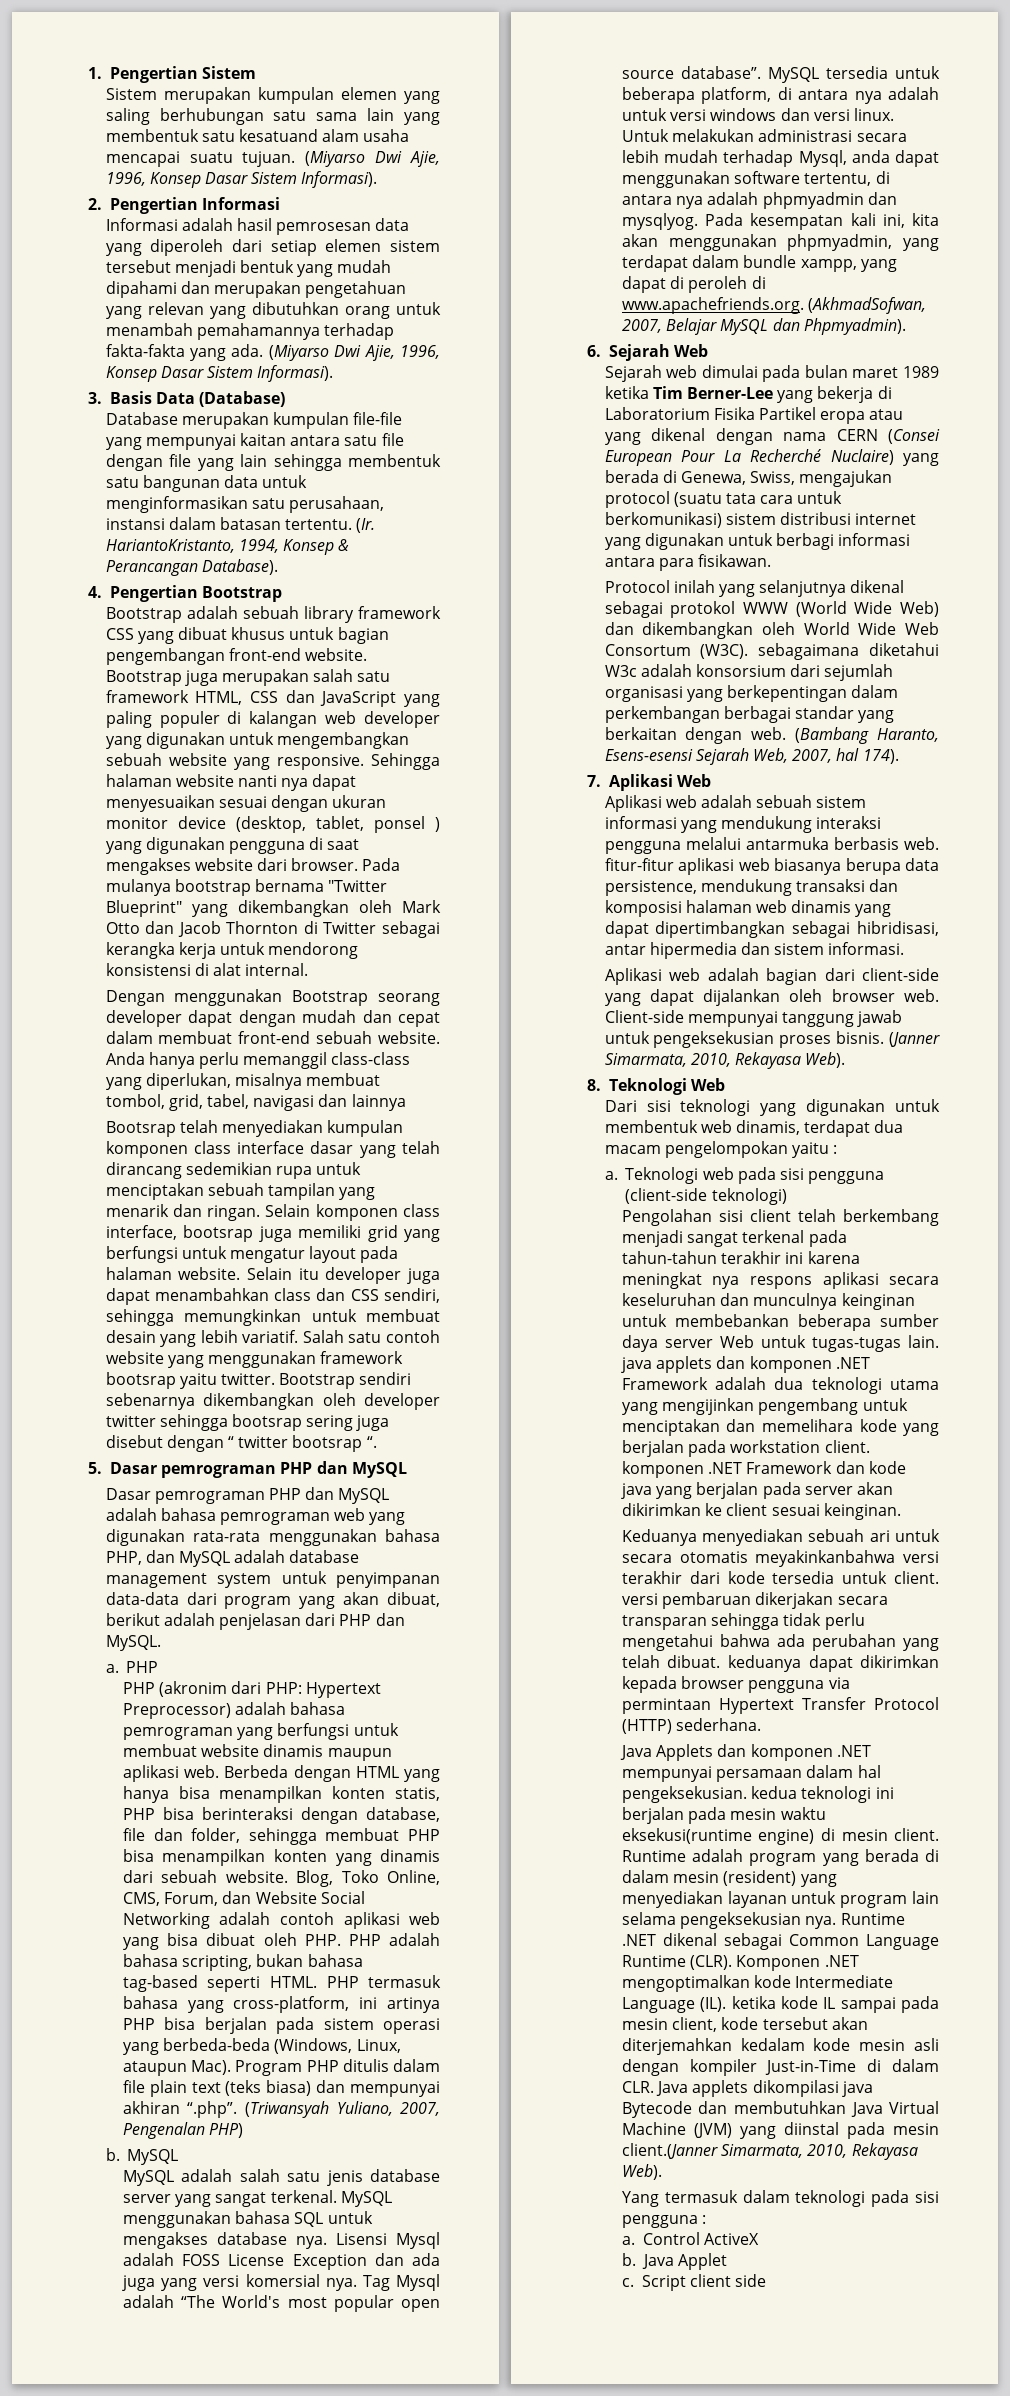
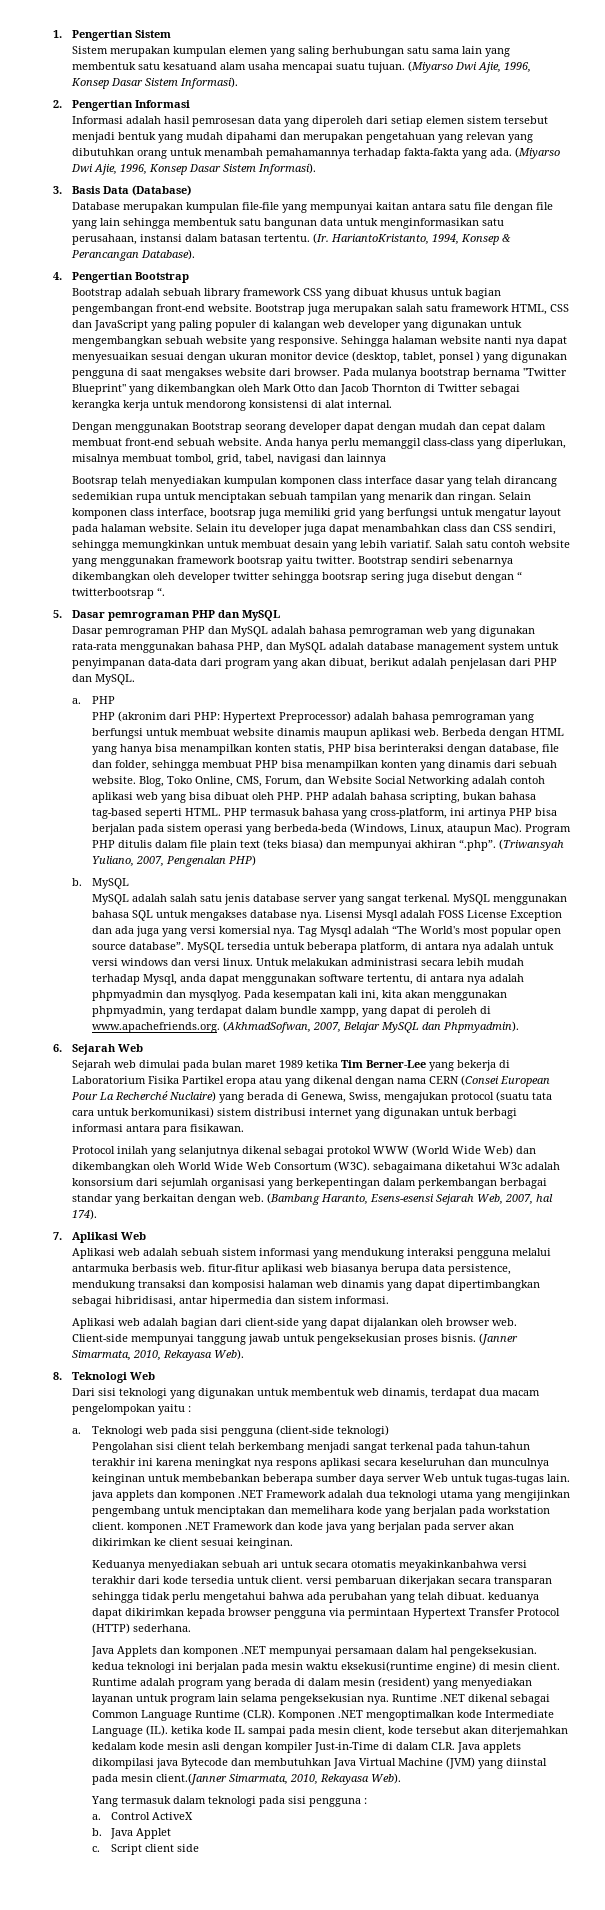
- Bootstrap sendiri sebenarnya dikembangkan oleh developer twitter sehingga bootsrap sering juga disebut dengan “ twitter bootsrap “.
+ Bootstrap sendiri sebenarnya dikembangkan oleh developer twitter sehingga bootsrap sering juga disebut dengan “ twitterbootsrap “.

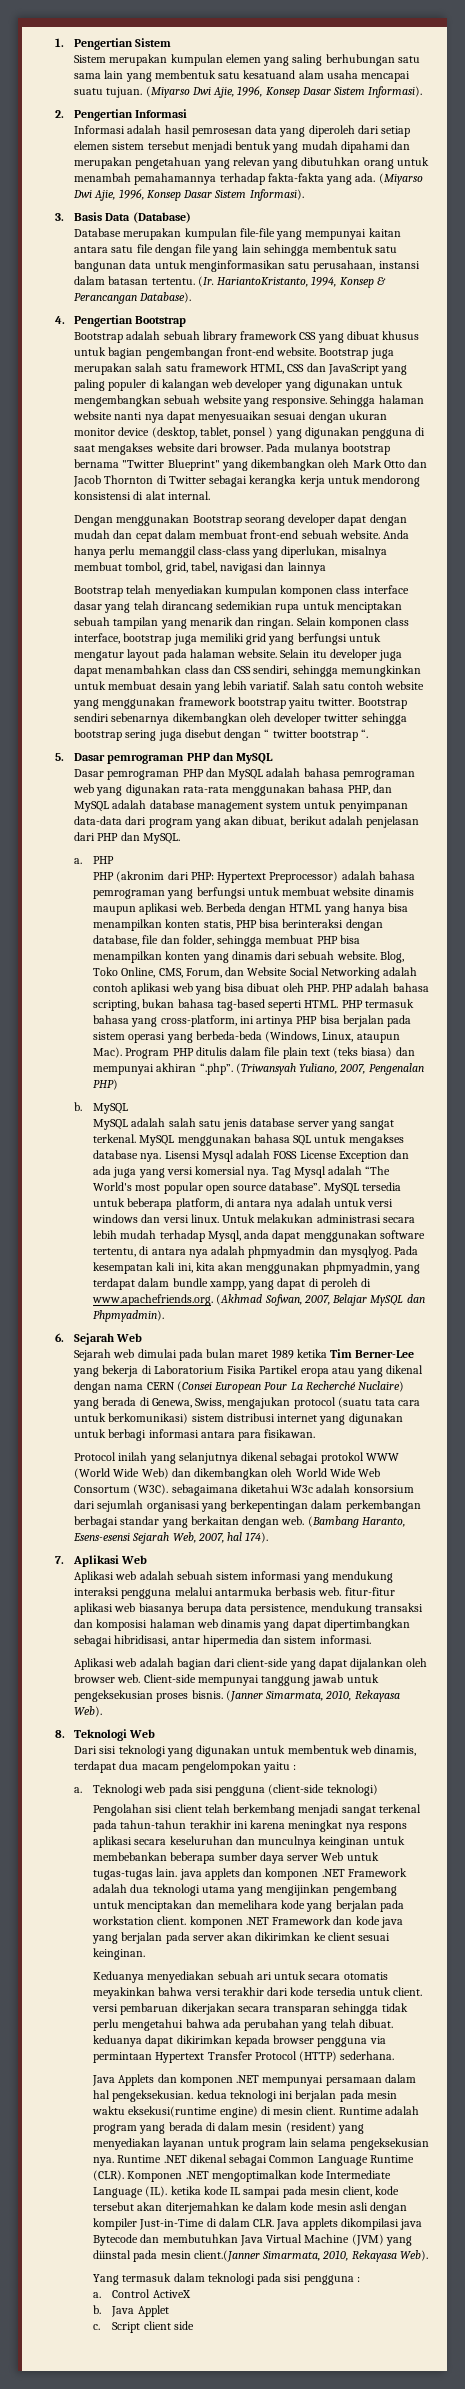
- Bootsrap telah menyediakan kumpulan komponen class interface dasar yang telah dirancang sedemikian rupa untuk menciptakan sebuah tampilan yang menarik dan ringan.
+ Bootstrap telah menyediakan kumpulan komponen class interface dasar yang telah dirancang sedemikian rupa untuk menciptakan sebuah tampilan yang menarik dan ringan.
- Selain komponen class interface, bootsrap juga memiliki grid yang berfungsi untuk mengatur layout pada halaman website.
+ Selain komponen class interface, bootstrap juga memiliki grid yang berfungsi untuk mengatur layout pada halaman website.
- Salah satu contoh website yang menggunakan framework bootsrap yaitu twitter.
+ Salah satu contoh website yang menggunakan framework bootstrap yaitu twitter.
- Bootstrap sendiri sebenarnya dikembangkan oleh developer twitter sehingga bootsrap sering juga disebut dengan “ twitterbootsrap “.
+ Bootstrap sendiri sebenarnya dikembangkan oleh developer twitter sehingga bootstrap sering juga disebut dengan “ twitter bootstrap “.
- Pada kesempatan kali ini, kita akan menggunakan phpmyadmin, yang terdapat dalam bundle xampp, yang dapat di peroleh di www.apachefriends.org. (AkhmadSofwan, 2007, Belajar MySQL dan Phpmyadmin).
+ Pada kesempatan kali ini, kita akan menggunakan phpmyadmin, yang terdapat dalam bundle xampp, yang dapat di peroleh di www.apachefriends.org. (Akhmad Sofwan, 2007, Belajar MySQL dan Phpmyadmin).
- Keduanya menyediakan sebuah ari untuk secara otomatis meyakinkanbahwa versi terakhir dari kode tersedia untuk client. versi pembaruan dikerjakan secara transparan sehingga tidak perlu mengetahui bahwa ada perubahan yang telah dibuat. keduanya dapat dikirimkan kepada browser pengguna via permintaan Hypertext Transfer Protocol (HTTP) sederhana.
+ Keduanya menyediakan sebuah ari untuk secara otomatis meyakinkan bahwa versi terakhir dari kode tersedia untuk client. versi pembaruan dikerjakan secara transparan sehingga tidak perlu mengetahui bahwa ada perubahan yang telah dibuat. keduanya dapat dikirimkan kepada browser pengguna via permintaan Hypertext Transfer Protocol (HTTP) sederhana.
- Komponen .NET mengoptimalkan kode Intermediate Language (IL). ketika kode IL sampai pada mesin client, kode tersebut akan diterjemahkan kedalam kode mesin asli dengan kompiler Just-in-Time di dalam CLR. Java applets dikompilasi java Bytecode dan membutuhkan Java Virtual Machine (JVM) yang diinstal pada mesin client.(Janner Simarmata, 2010, Rekayasa Web).
+ Komponen .NET mengoptimalkan kode Intermediate Language (IL). ketika kode IL sampai pada mesin client, kode tersebut akan diterjemahkan ke dalam kode mesin asli dengan kompiler Just-in-Time di dalam CLR. Java applets dikompilasi java Bytecode dan membutuhkan Java Virtual Machine (JVM) yang diinstal pada mesin client.(Janner Simarmata, 2010, Rekayasa Web).

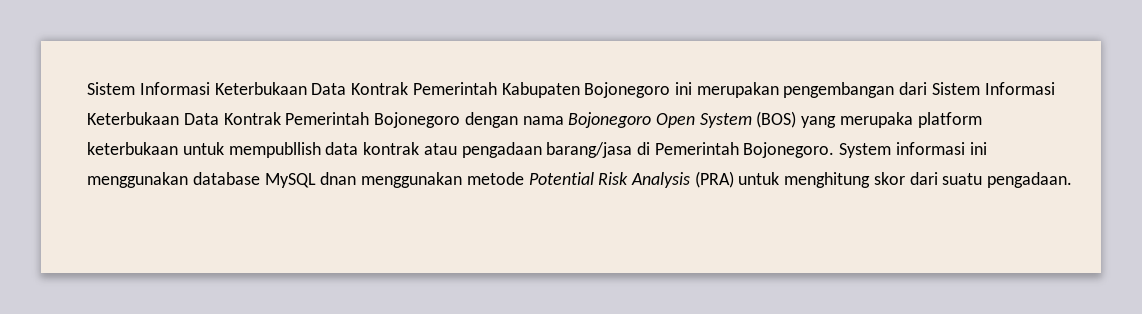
- 1. Pengertian Sistem
- Sistem merupakan kumpulan elemen yang saling berhubungan satu sama lain yang membentuk satu kesatuand alam usaha mencapai suatu tujuan. (Miyarso Dwi Ajie, 1996, Konsep Dasar Sistem Informasi).
- 2. Pengertian Informasi
- Informasi adalah hasil pemrosesan data yang diperoleh dari setiap elemen sistem tersebut menjadi bentuk yang mudah dipahami dan merupakan pengetahuan yang relevan yang dibutuhkan orang untuk menambah pemahamannya terhadap fakta-fakta yang ada. (Miyarso Dwi Ajie, 1996, Konsep Dasar Sistem Informasi).
- 3. Basis Data (Database)
- Database merupakan kumpulan file-file yang mempunyai kaitan antara satu file dengan file yang lain sehingga membentuk satu bangunan data untuk menginformasikan satu perusahaan, instansi dalam batasan tertentu. (Ir. HariantoKristanto, 1994, Konsep & Perancangan Database).
- 4. Pengertian Bootstrap
- Bootstrap adalah sebuah library framework CSS yang dibuat khusus untuk bagian pengembangan front-end website. Bootstrap juga merupakan salah satu framework HTML, CSS dan JavaScript yang paling populer di kalangan web developer yang digunakan untuk mengembangkan sebuah website yang responsive. Sehingga halaman website nanti nya dapat menyesuaikan sesuai dengan ukuran monitor device (desktop, tablet, ponsel ) yang digunakan pengguna di saat mengakses website dari browser. Pada mulanya bootstrap bernama "Twitter Blueprint" yang dikembangkan oleh Mark Otto dan Jacob Thornton di Twitter sebagai kerangka kerja untuk mendorong konsistensi di alat internal.
- Dengan menggunakan Bootstrap seorang developer dapat dengan mudah dan cepat dalam membuat front-end sebuah website. Anda hanya perlu memanggil class-class yang diperlukan, misalnya membuat tombol, grid, tabel, navigasi dan lainnya
- Bootstrap telah menyediakan kumpulan komponen class interface dasar yang telah dirancang sedemikian rupa untuk menciptakan sebuah tampilan yang menarik dan ringan. Selain komponen class interface, bootstrap juga memiliki grid yang berfungsi untuk mengatur layout pada halaman website. Selain itu developer juga dapat menambahkan class dan CSS sendiri, sehingga memungkinkan untuk membuat desain yang lebih variatif. Salah satu contoh website yang menggunakan framework bootstrap yaitu twitter. Bootstrap sendiri sebenarnya dikembangkan oleh developer twitter sehingga bootstrap sering juga disebut dengan “ twitter bootstrap “.
- 5. Dasar pemrograman PHP dan MySQL
- Dasar pemrograman PHP dan MySQL adalah bahasa pemrograman web yang digunakan rata-rata menggunakan bahasa PHP, dan MySQL adalah database management system untuk penyimpanan data-data dari program yang akan dibuat, berikut adalah penjelasan dari PHP dan MySQL.
- a. PHP
- PHP (akronim dari PHP: Hypertext Preprocessor) adalah bahasa pemrograman yang berfungsi untuk membuat website dinamis maupun aplikasi web. Berbeda dengan HTML yang hanya bisa menampilkan konten statis, PHP bisa berinteraksi dengan database, file dan folder, sehingga membuat PHP bisa menampilkan konten yang dinamis dari sebuah website. Blog, Toko Online, CMS, Forum, dan Website Social Networking adalah contoh aplikasi web yang bisa dibuat oleh PHP. PHP adalah bahasa scripting, bukan bahasa tag-based seperti HTML. PHP termasuk bahasa yang cross-platform, ini artinya PHP bisa berjalan pada sistem operasi yang berbeda-beda (Windows, Linux, ataupun Mac). Program PHP ditulis dalam file plain text (teks biasa) dan mempunyai akhiran “.php”. (Triwansyah Yuliano, 2007, Pengenalan PHP)
- b. MySQL
- MySQL adalah salah satu jenis database server yang sangat terkenal. MySQL menggunakan bahasa SQL untuk mengakses database nya. Lisensi Mysql adalah FOSS License Exception dan ada juga yang versi komersial nya. Tag Mysql adalah “The World's most popular open source database”. MySQL tersedia untuk beberapa platform, di antara nya adalah untuk versi windows dan versi linux. Untuk melakukan administrasi secara lebih mudah terhadap Mysql, anda dapat menggunakan software tertentu, di antara nya adalah phpmyadmin dan mysqlyog. Pada kesempatan kali ini, kita akan menggunakan phpmyadmin, yang terdapat dalam bundle xampp, yang dapat di peroleh di www.apachefriends.org. (Akhmad Sofwan, 2007, Belajar MySQL dan Phpmyadmin).
- 6. Sejarah Web
- Sejarah web dimulai pada bulan maret 1989 ketika Tim Berner-Lee yang bekerja di Laboratorium Fisika Partikel eropa atau yang dikenal dengan nama CERN (Consei European Pour La Recherché Nuclaire) yang berada di Genewa, Swiss, mengajukan protocol (suatu tata cara untuk berkomunikasi) sistem distribusi internet yang digunakan untuk berbagi informasi antara para fisikawan.
- Protocol inilah yang selanjutnya dikenal sebagai protokol WWW (World Wide Web) dan dikembangkan oleh World Wide Web Consortum (W3C). sebagaimana diketahui W3c adalah konsorsium dari sejumlah organisasi yang berkepentingan dalam perkembangan berbagai standar yang berkaitan dengan web. (Bambang Haranto, Esens-esensi Sejarah Web, 2007, hal 174).
- 7. Aplikasi Web
- Aplikasi web adalah sebuah sistem informasi yang mendukung interaksi pengguna melalui antarmuka berbasis web. fitur-fitur aplikasi web biasanya berupa data persistence, mendukung transaksi dan komposisi halaman web dinamis yang dapat dipertimbangkan sebagai hibridisasi, antar hipermedia dan sistem informasi.
- Aplikasi web adalah bagian dari client-side yang dapat dijalankan oleh browser web. Client-side mempunyai tanggung jawab untuk pengeksekusian proses bisnis. (Janner Simarmata, 2010, Rekayasa Web).
- 8. Teknologi Web
- Dari sisi teknologi yang digunakan untuk membentuk web dinamis, terdapat dua macam pengelompokan yaitu :
- a. Teknologi web pada sisi pengguna (client-side teknologi)
- Pengolahan sisi client telah berkembang menjadi sangat terkenal pada tahun-tahun terakhir ini karena meningkat nya respons aplikasi secara keseluruhan dan munculnya keinginan untuk membebankan beberapa sumber daya server Web untuk tugas-tugas lain. java applets dan komponen .NET Framework adalah dua teknologi utama yang mengijinkan pengembang untuk menciptakan dan memelihara kode yang berjalan pada workstation client. komponen .NET Framework dan kode java yang berjalan pada server akan dikirimkan ke client sesuai keinginan.
- Keduanya menyediakan sebuah ari untuk secara otomatis meyakinkan bahwa versi terakhir dari kode tersedia untuk client. versi pembaruan dikerjakan secara transparan sehingga tidak perlu mengetahui bahwa ada perubahan yang telah dibuat. keduanya dapat dikirimkan kepada browser pengguna via permintaan Hypertext Transfer Protocol (HTTP) sederhana.
- Java Applets dan komponen .NET mempunyai persamaan dalam hal pengeksekusian. kedua teknologi ini berjalan pada mesin waktu eksekusi(runtime engine) di mesin client. Runtime adalah program yang berada di dalam mesin (resident) yang menyediakan layanan untuk program lain selama pengeksekusian nya. Runtime .NET dikenal sebagai Common Language Runtime (CLR). Komponen .NET mengoptimalkan kode Intermediate Language (IL). ketika kode IL sampai pada mesin client, kode tersebut akan diterjemahkan ke dalam kode mesin asli dengan kompiler Just-in-Time di dalam CLR. Java applets dikompilasi java Bytecode dan membutuhkan Java Virtual Machine (JVM) yang diinstal pada mesin client.(Janner Simarmata, 2010, Rekayasa Web).
- Yang termasuk dalam teknologi pada sisi pengguna :
- a. Control ActiveX
- b. Java Applet
- c. Script client side
+ Sistem Informasi Keterbukaan Data Kontrak Pemerintah Kabupaten Bojonegoro ini merupakan pengembangan dari Sistem Informasi Keterbukaan Data Kontrak Pemerintah Bojonegoro dengan nama Bojonegoro Open System (BOS) yang merupaka platform keterbukaan untuk mempubllish data kontrak atau pengadaan barang/jasa di Pemerintah Bojonegoro. System informasi ini menggunakan database MySQL dnan menggunakan metode Potential Risk Analysis (PRA) untuk menghitung skor dari suatu pengadaan.

